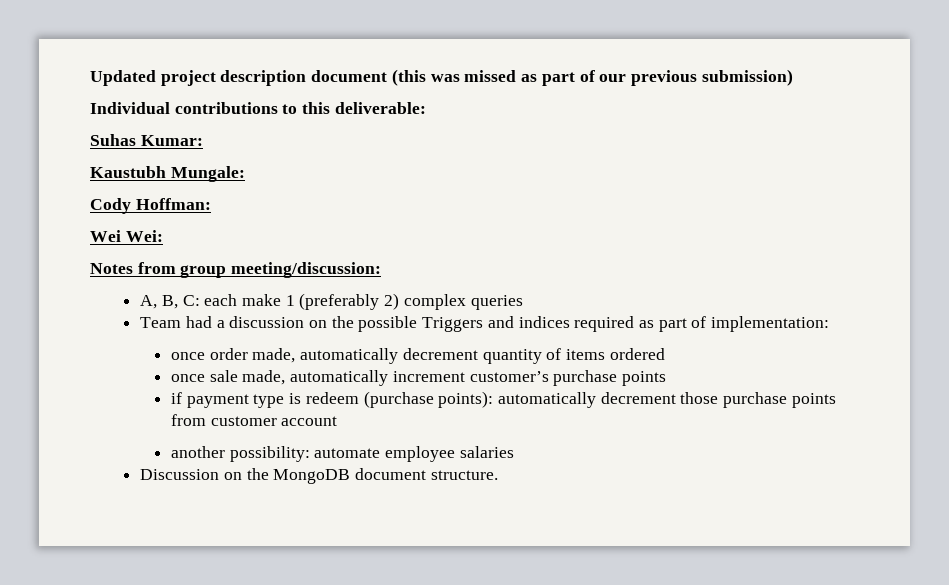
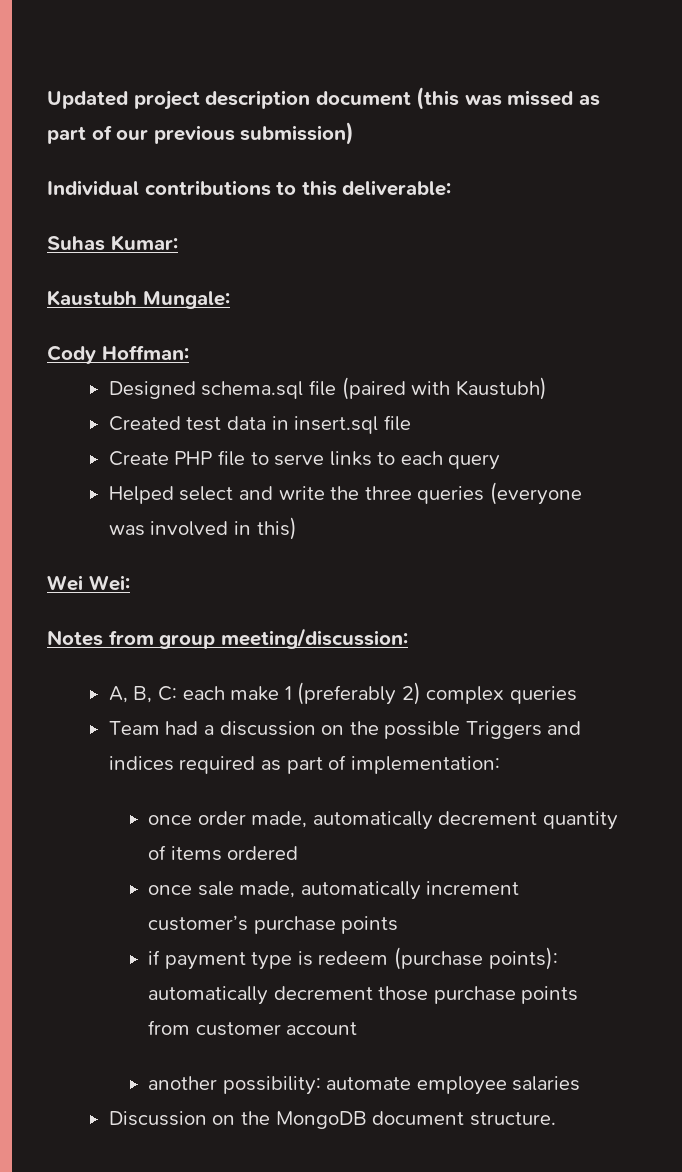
+ Designed schema.sql file (paired with Kaustubh)
+ Created test data in insert.sql file
+ Create PHP file to serve links to each query
+ Helped select and write the three queries (everyone was involved in this)

